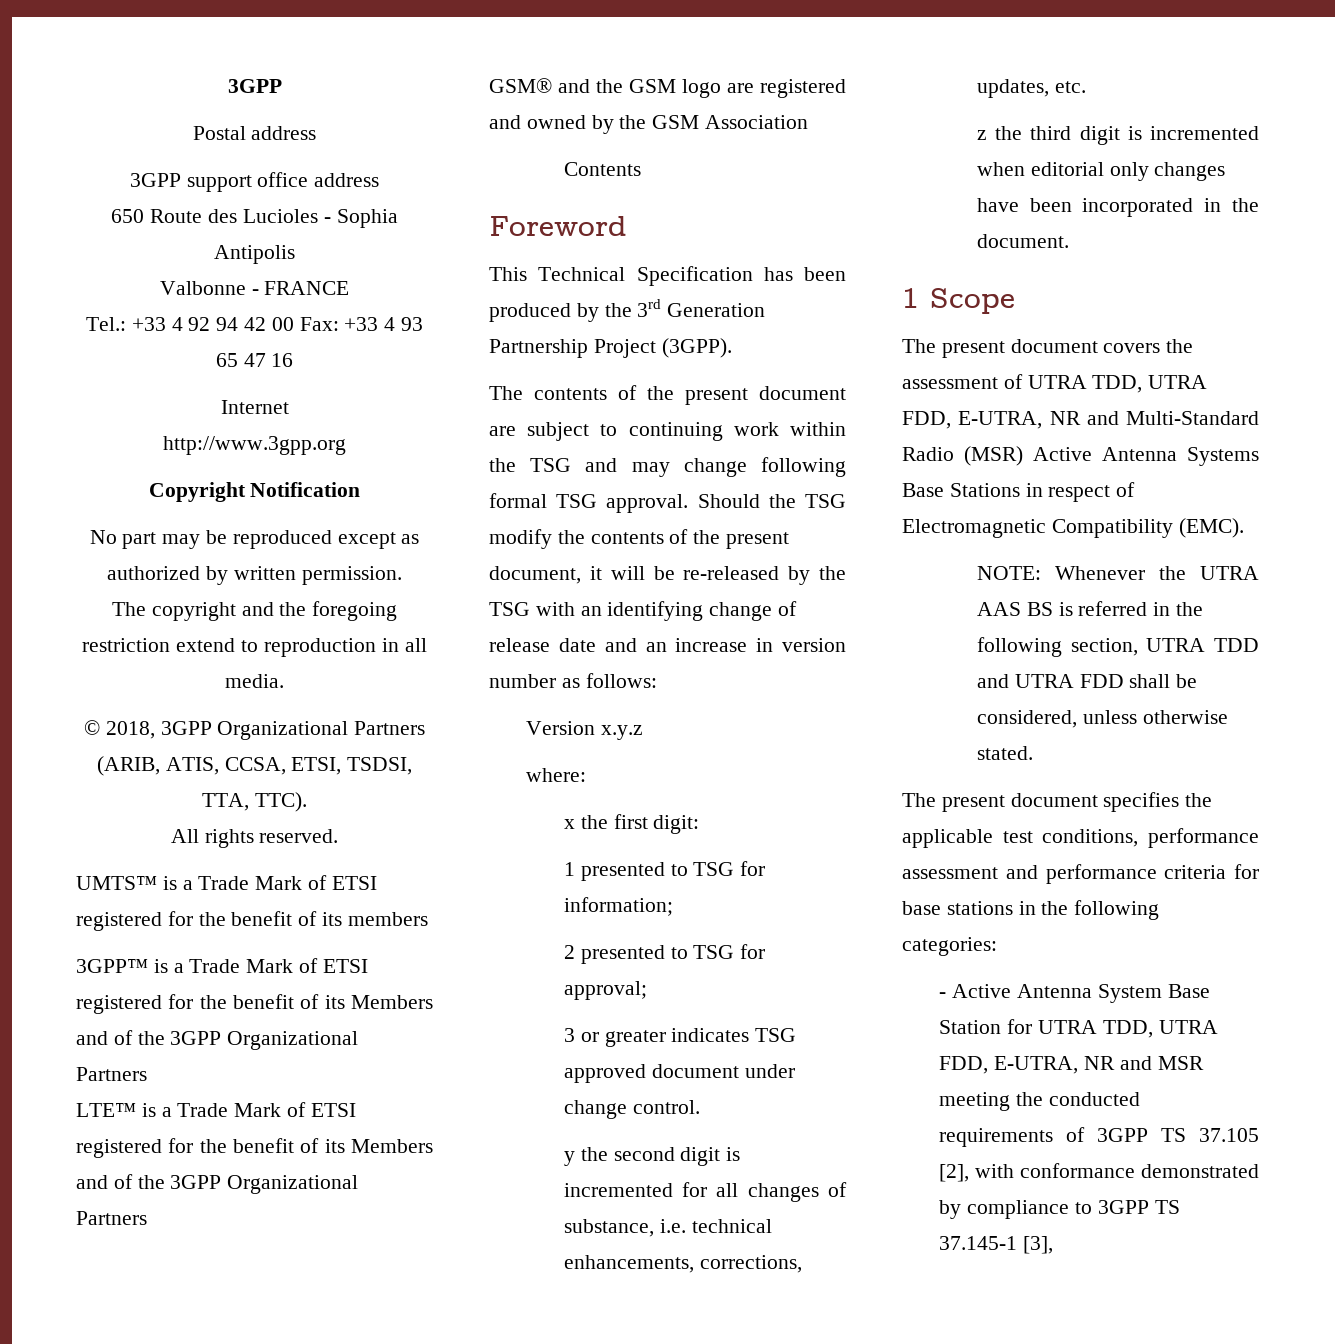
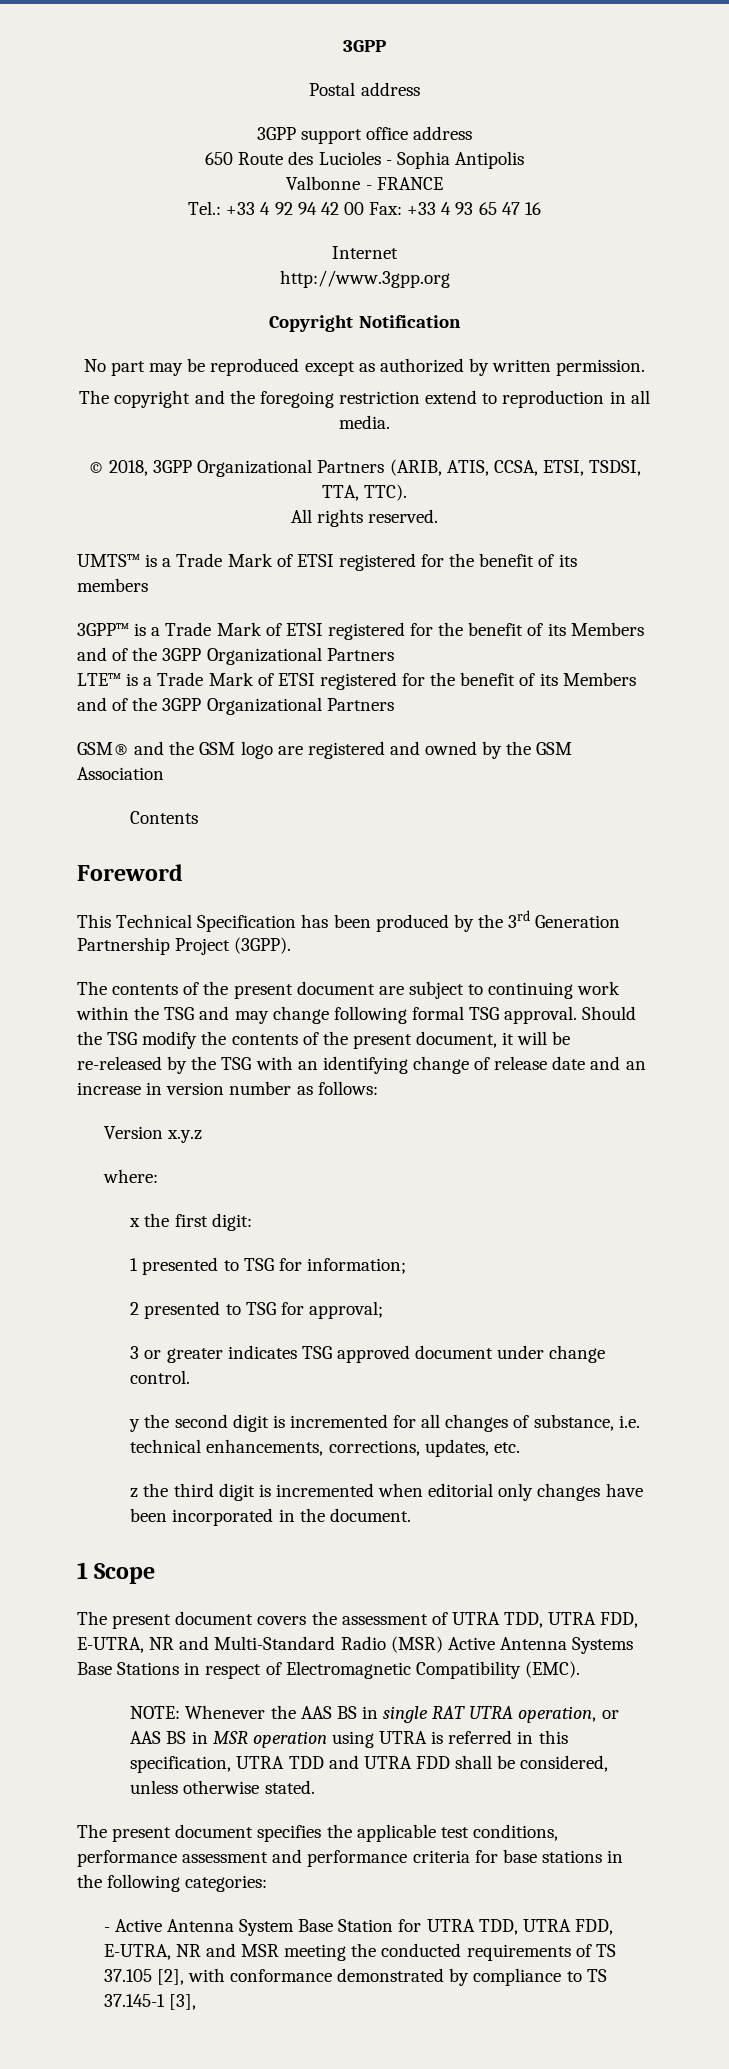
- NOTE: Whenever the UTRA AAS BS is referred in the following section, UTRA TDD and UTRA FDD shall be considered, unless otherwise stated.
+ NOTE: Whenever the AAS BS in single RAT UTRA operation, or AAS BS in MSR operation using UTRA is referred in this specification, UTRA TDD and UTRA FDD shall be considered, unless otherwise stated.
- - Active Antenna System Base Station for UTRA TDD, UTRA FDD, E-UTRA, NR and MSR meeting the conducted requirements of 3GPP TS 37.105 [2], with conformance demonstrated by compliance to 3GPP TS 37.145-1 [3],
+ - Active Antenna System Base Station for UTRA TDD, UTRA FDD, E-UTRA, NR and MSR meeting the conducted requirements of TS 37.105 [2], with conformance demonstrated by compliance to TS 37.145-1 [3],

